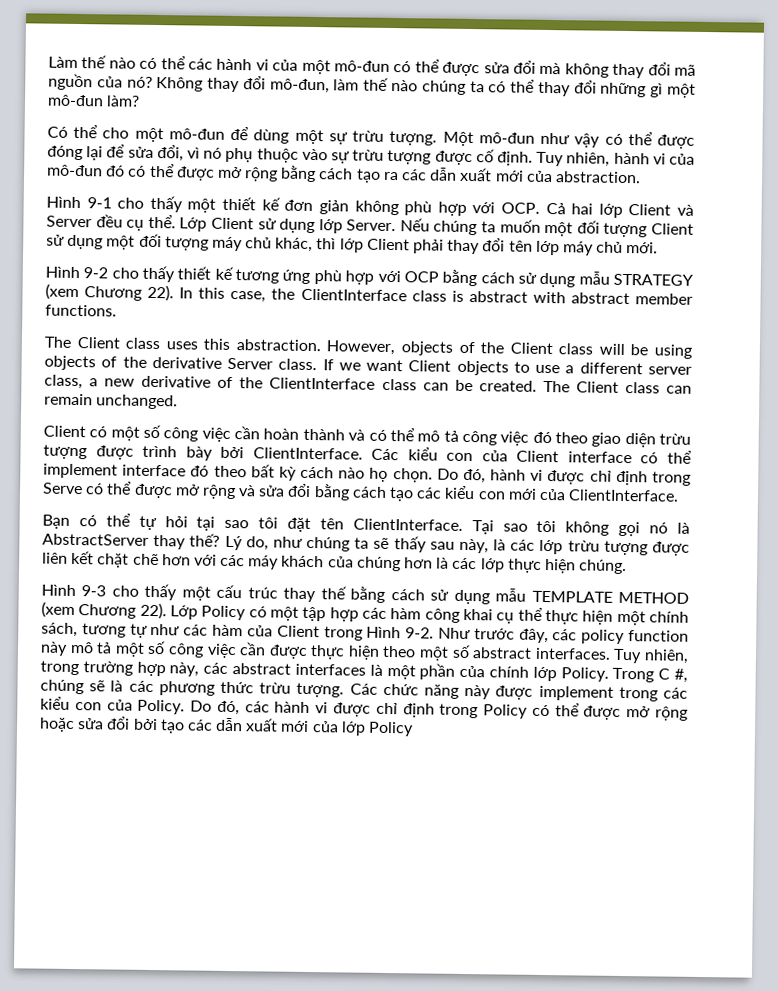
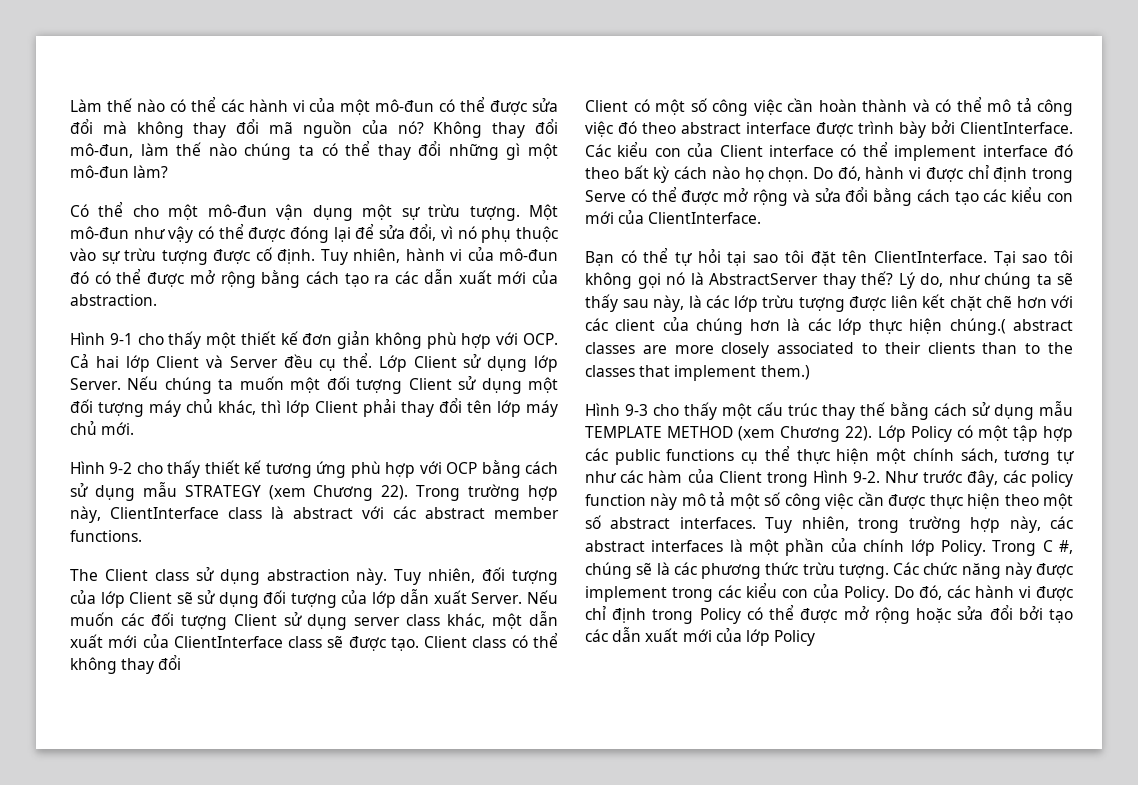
- Có thể cho một mô-đun để dùng một sự trừu tượng.
+ Có thể cho một mô-đun vận dụng một sự trừu tượng.
- In this case, the ClientInterface class is abstract with abstract member functions.
+ Trong trường hợp này, ClientInterface class là abstract với các abstract member functions.
- The Client class uses this abstraction. However, objects of the Client class will be using objects of the derivative Server class. If we want Client objects to use a different server class, a new derivative of the ClientInterface class can be created. The Client class can remain unchanged.
+ The Client class sử dụng abstraction này. Tuy nhiên, đối tượng của lớp Client sẽ sử dụng đối tượng của lớp dẫn xuất Server. Nếu muốn các đối tượng Client sử dụng server class khác, một dẫn xuất mới của ClientInterface class sẽ được tạo. Client class có thể không thay đổi
- Client có một số công việc cần hoàn thành và có thể mô tả công việc đó theo giao diện trừu tượng được trình bày bởi ClientInterface.
+ Client có một số công việc cần hoàn thành và có thể mô tả công việc đó theo abstract interface được trình bày bởi ClientInterface.
- Lý do, như chúng ta sẽ thấy sau này, là các lớp trừu tượng được liên kết chặt chẽ hơn với các máy khách của chúng hơn là các lớp thực hiện chúng.
+ Lý do, như chúng ta sẽ thấy sau này, là các lớp trừu tượng được liên kết chặt chẽ hơn với các client của chúng hơn là các lớp thực hiện chúng.( abstract classes are more closely associated to their clients than to the classes that implement them.)
- Lớp Policy có một tập hợp các hàm công khai cụ thể thực hiện một chính sách, tương tự như các hàm của Client trong Hình 9-2.
+ Lớp Policy có một tập hợp các public functions cụ thể thực hiện một chính sách, tương tự như các hàm của Client trong Hình 9-2.

